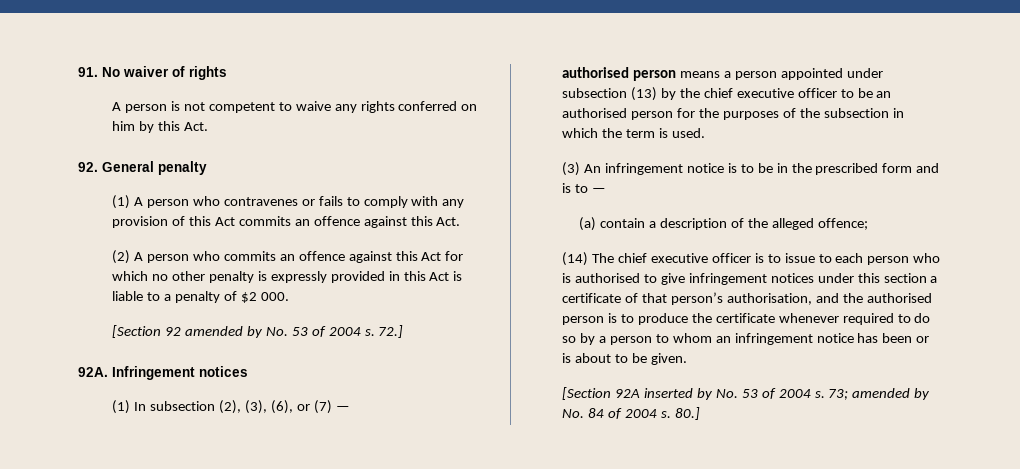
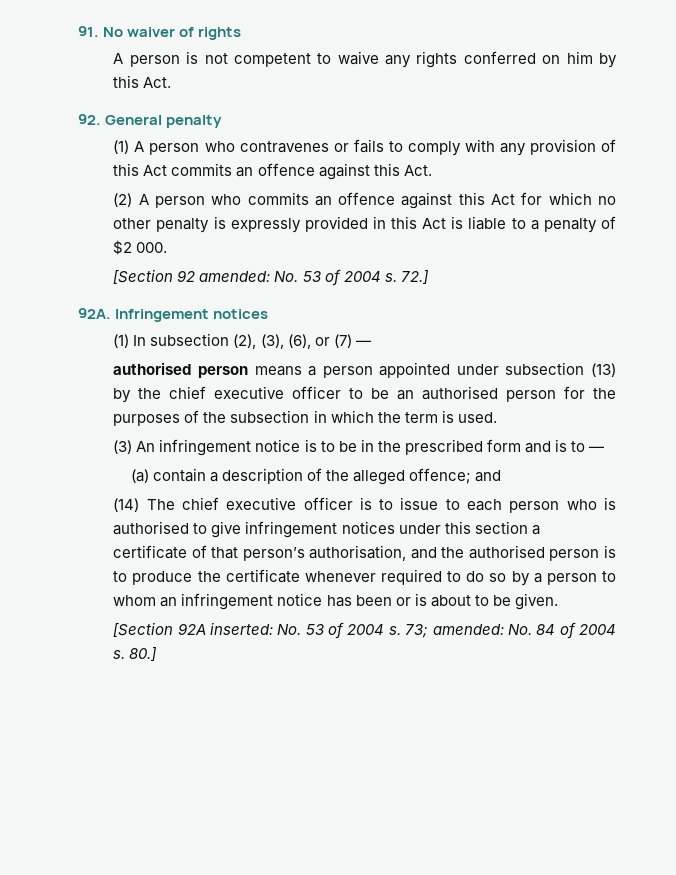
- [Section 92 amended by No. 53 of 2004 s.
+ [Section 92 amended: No. 53 of 2004 s.
- (a) contain a description of the alleged offence;
+ (a) contain a description of the alleged offence; and
- [Section 92A inserted by No. 53 of 2004 s.
+ [Section 92A inserted: No. 53 of 2004 s.
- 73; amended by No. 84 of 2004 s.
+ 73; amended: No. 84 of 2004 s.

